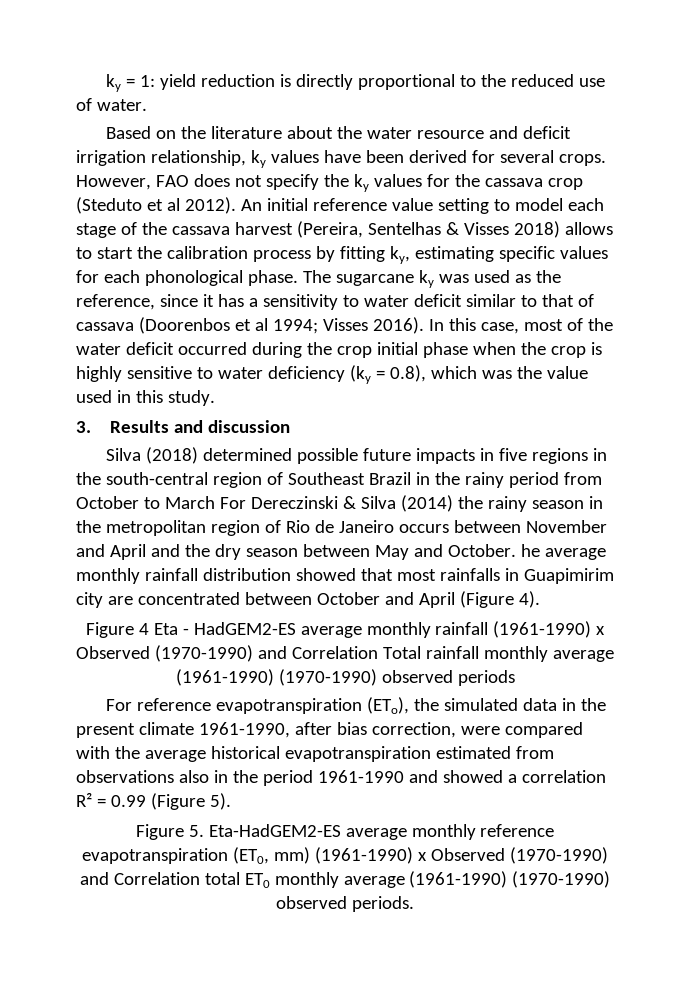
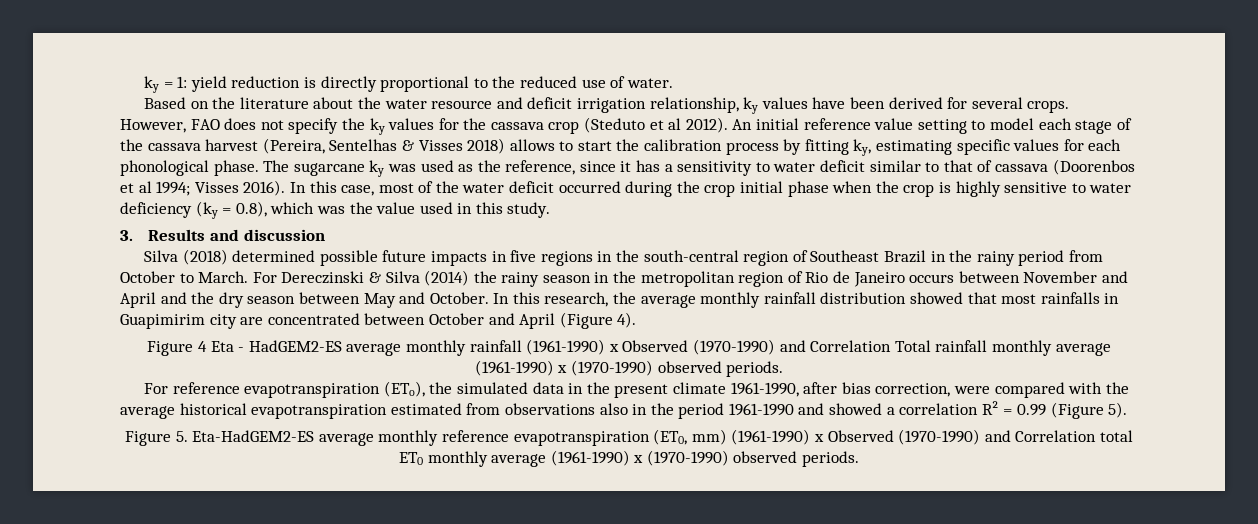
- Silva (2018) determined possible future impacts in five regions in the south-central region of Southeast Brazil in the rainy period from October to March For Dereczinski & Silva (2014) the rainy season in the metropolitan region of Rio de Janeiro occurs between November and April and the dry season between May and October. he average monthly rainfall distribution showed that most rainfalls in Guapimirim city are concentrated between October and April (Figure 4).
+ Silva (2018) determined possible future impacts in five regions in the south-central region of Southeast Brazil in the rainy period from October to March. For Dereczinski & Silva (2014) the rainy season in the metropolitan region of Rio de Janeiro occurs between November and April and the dry season between May and October. In this research, the average monthly rainfall distribution showed that most rainfalls in Guapimirim city are concentrated between October and April (Figure 4).
- Figure 4 Eta - HadGEM2-ES average monthly rainfall (1961-1990) x Observed (1970-1990) and Correlation Total rainfall monthly average (1961-1990) (1970-1990) observed periods
+ Figure 4 Eta - HadGEM2-ES average monthly rainfall (1961-1990) x Observed (1970-1990) and Correlation Total rainfall monthly average (1961-1990) x (1970-1990) observed periods.
- Figure 5. Eta-HadGEM2-ES average monthly reference evapotranspiration (ET0, mm) (1961-1990) x Observed (1970-1990) and Correlation total ET0 monthly average (1961-1990) (1970-1990) observed periods.
+ Figure 5. Eta-HadGEM2-ES average monthly reference evapotranspiration (ET0, mm) (1961-1990) x Observed (1970-1990) and Correlation total ET0 monthly average (1961-1990) x (1970-1990) observed periods.

